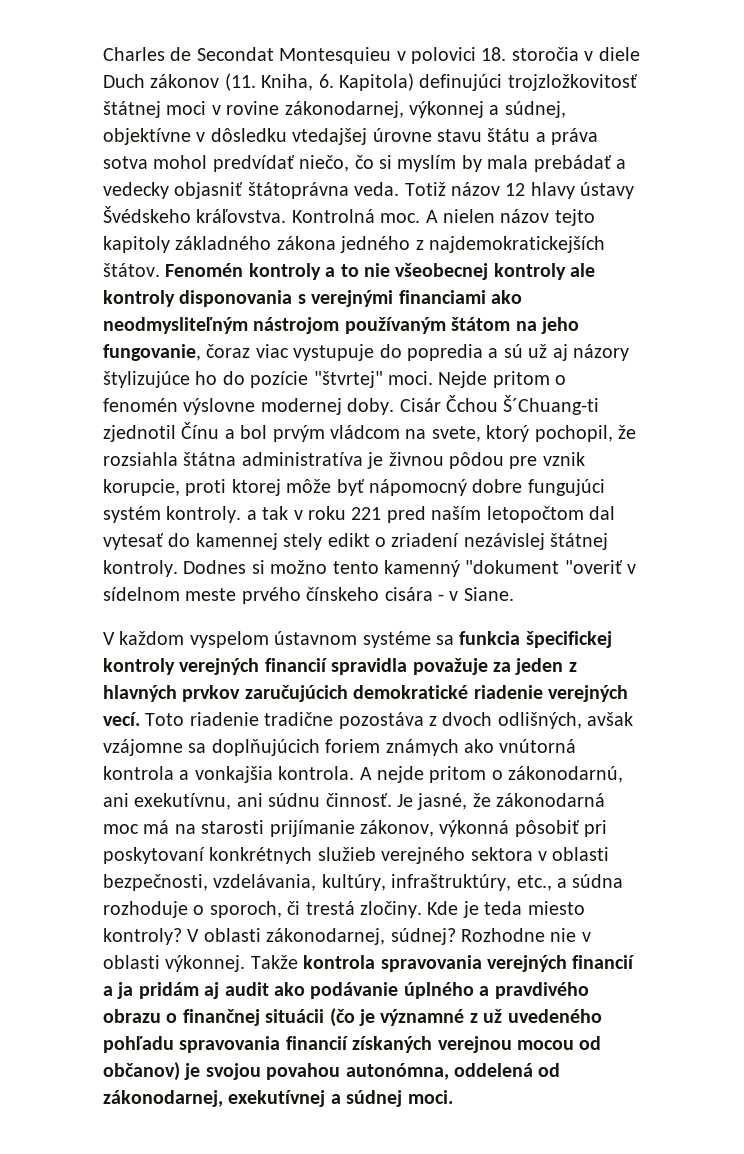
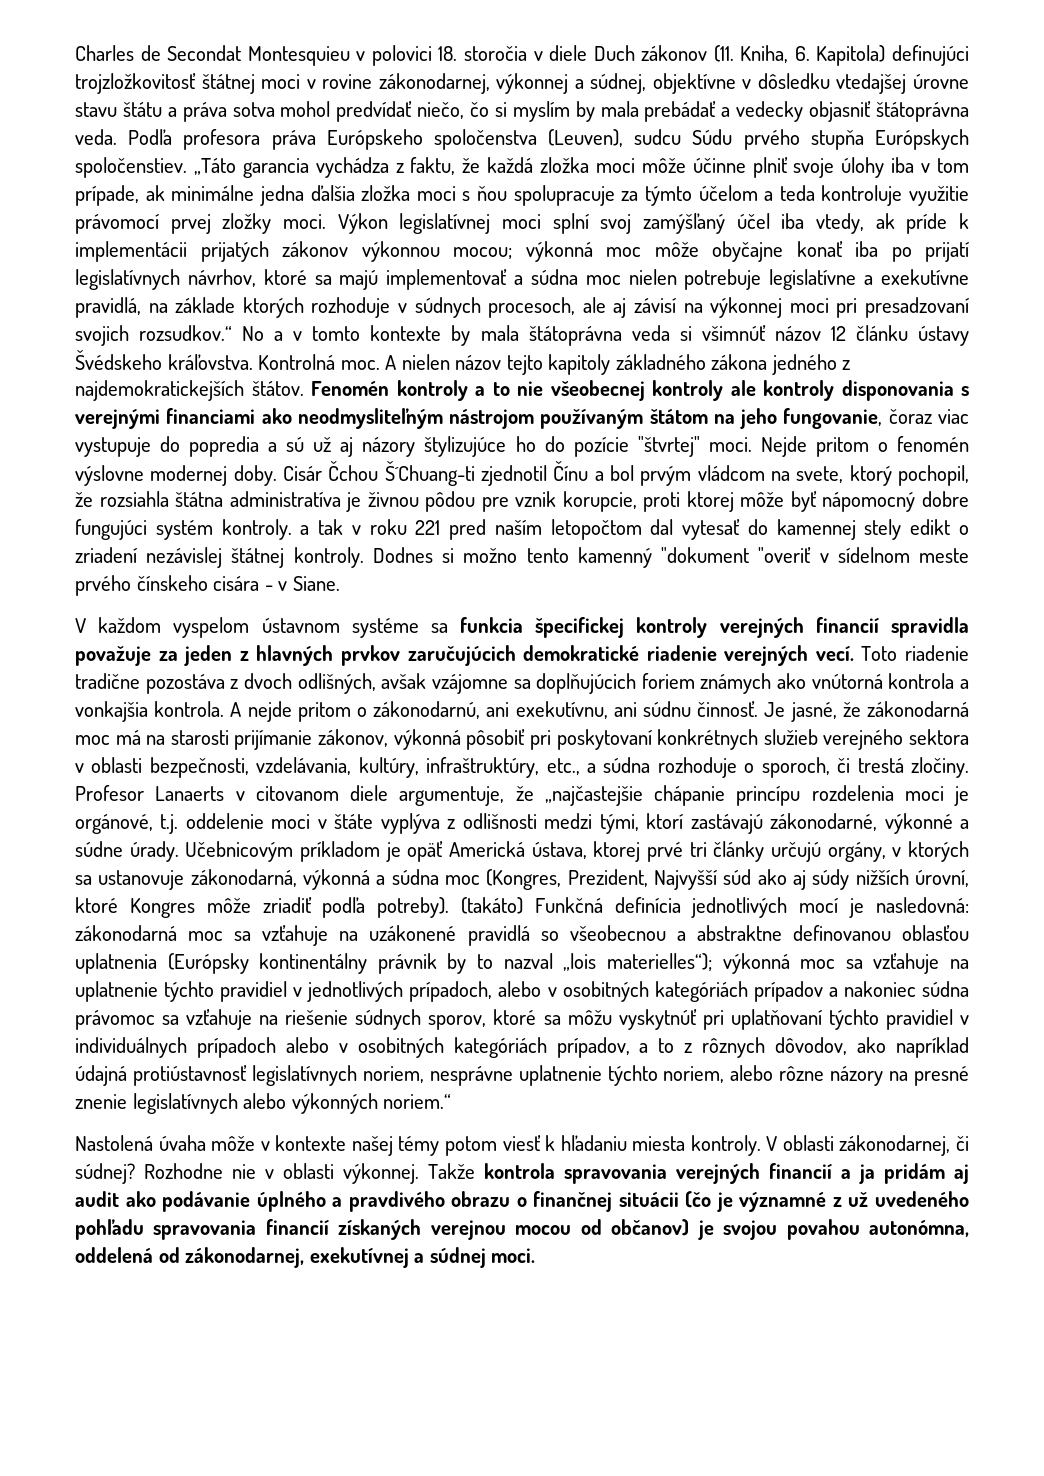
- Totiž názov 12 hlavy ústavy Švédskeho kráľovstva.
+ Podľa profesora práva Európskeho spoločenstva (Leuven), sudcu Súdu prvého stupňa Európskych spoločenstiev. „Táto garancia vychádza z faktu, že každá zložka moci môže účinne plniť svoje úlohy iba v tom prípade, ak minimálne jedna ďalšia zložka moci s ňou spolupracuje za týmto účelom a teda kontroluje využitie právomocí prvej zložky moci. Výkon legislatívnej moci splní svoj zamýšľaný účel iba vtedy, ak príde k implementácii prijatých zákonov výkonnou mocou; výkonná moc môže obyčajne konať iba po prijatí legislatívnych návrhov, ktoré sa majú implementovať a súdna moc nielen potrebuje legislatívne a exekutívne pravidlá, na základe ktorých rozhoduje v súdnych procesoch, ale aj závisí na výkonnej moci pri presadzovaní svojich rozsudkov.“ No a v tomto kontexte by mala štátoprávna veda si všimnúť názov 12 článku ústavy Švédskeho kráľovstva.
- Kde je teda miesto kontroly?
+ Profesor Lanaerts v citovanom diele argumentuje, že „najčastejšie chápanie princípu rozdelenia moci je orgánové, t.j. oddelenie moci v štáte vyplýva z odlišnosti medzi tými, ktorí zastávajú zákonodarné, výkonné a súdne úrady. Učebnicovým príkladom je opäť Americká ústava, ktorej prvé tri články určujú orgány, v ktorých sa ustanovuje zákonodarná, výkonná a súdna moc (Kongres, Prezident, Najvyšší súd ako aj súdy nižších úrovní, ktoré Kongres môže zriadiť podľa potreby). (takáto) Funkčná definícia jednotlivých mocí je nasledovná: zákonodarná moc sa vzťahuje na uzákonené pravidlá so všeobecnou a abstraktne definovanou oblasťou uplatnenia (Európsky kontinentálny právnik by to nazval „lois materielles“); výkonná moc sa vzťahuje na uplatnenie týchto pravidiel v jednotlivých prípadoch, alebo v osobitných kategóriách prípadov a nakoniec súdna právomoc sa vzťahuje na riešenie súdnych sporov, ktoré sa môžu vyskytnúť pri uplatňovaní týchto pravidiel v individuálnych prípadoch alebo v osobitných kategóriách prípadov, a to z rôznych dôvodov, ako napríklad údajná protiústavnosť legislatívnych noriem, nesprávne uplatnenie týchto noriem, alebo rôzne názory na presné znenie legislatívnych alebo výkonných noriem.“
+ Nastolená úvaha môže v kontexte našej témy potom viesť k hľadaniu miesta kontroly.
- V oblasti zákonodarnej, súdnej?
+ V oblasti zákonodarnej, či súdnej?

